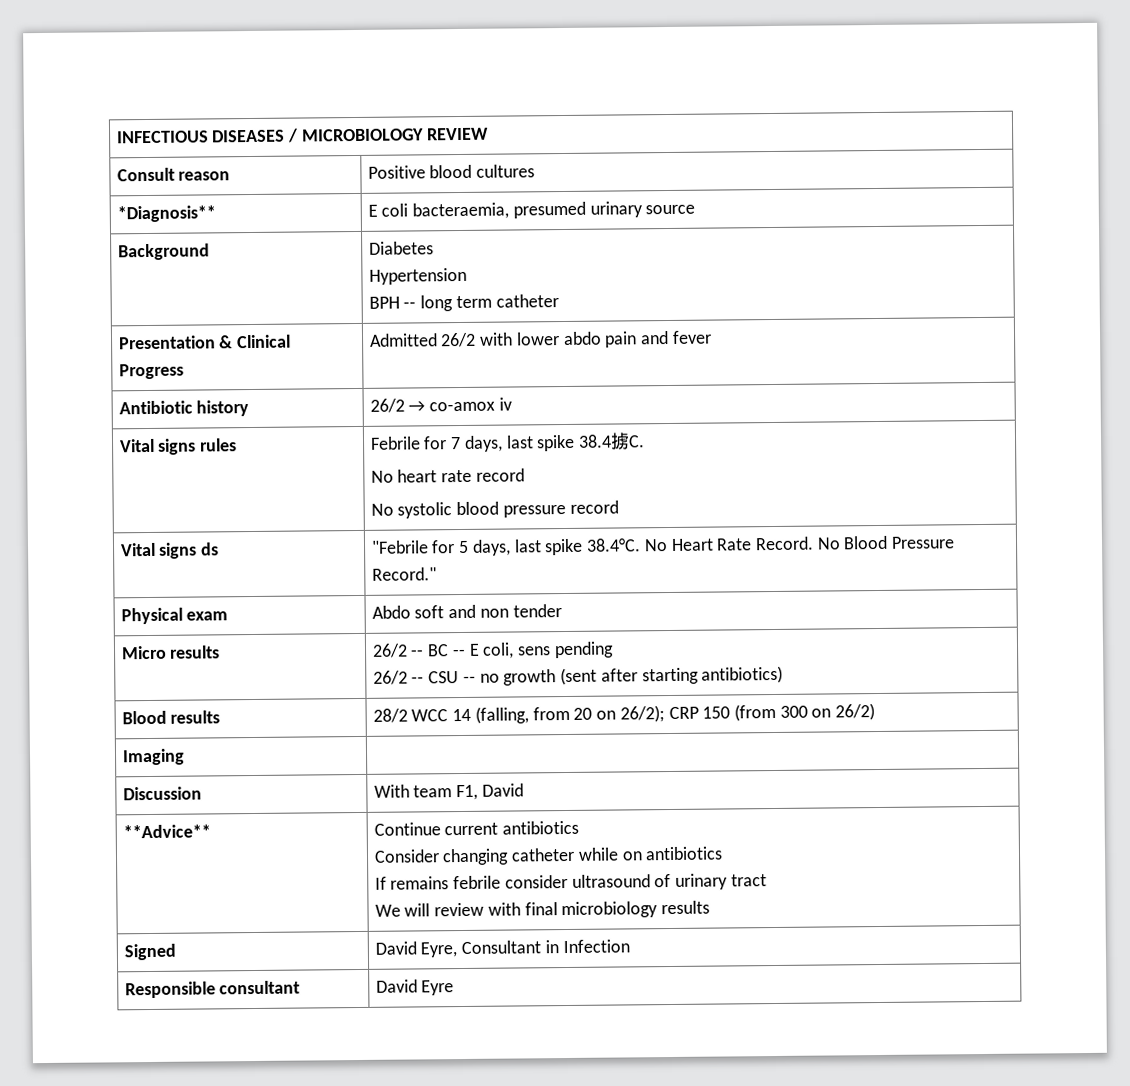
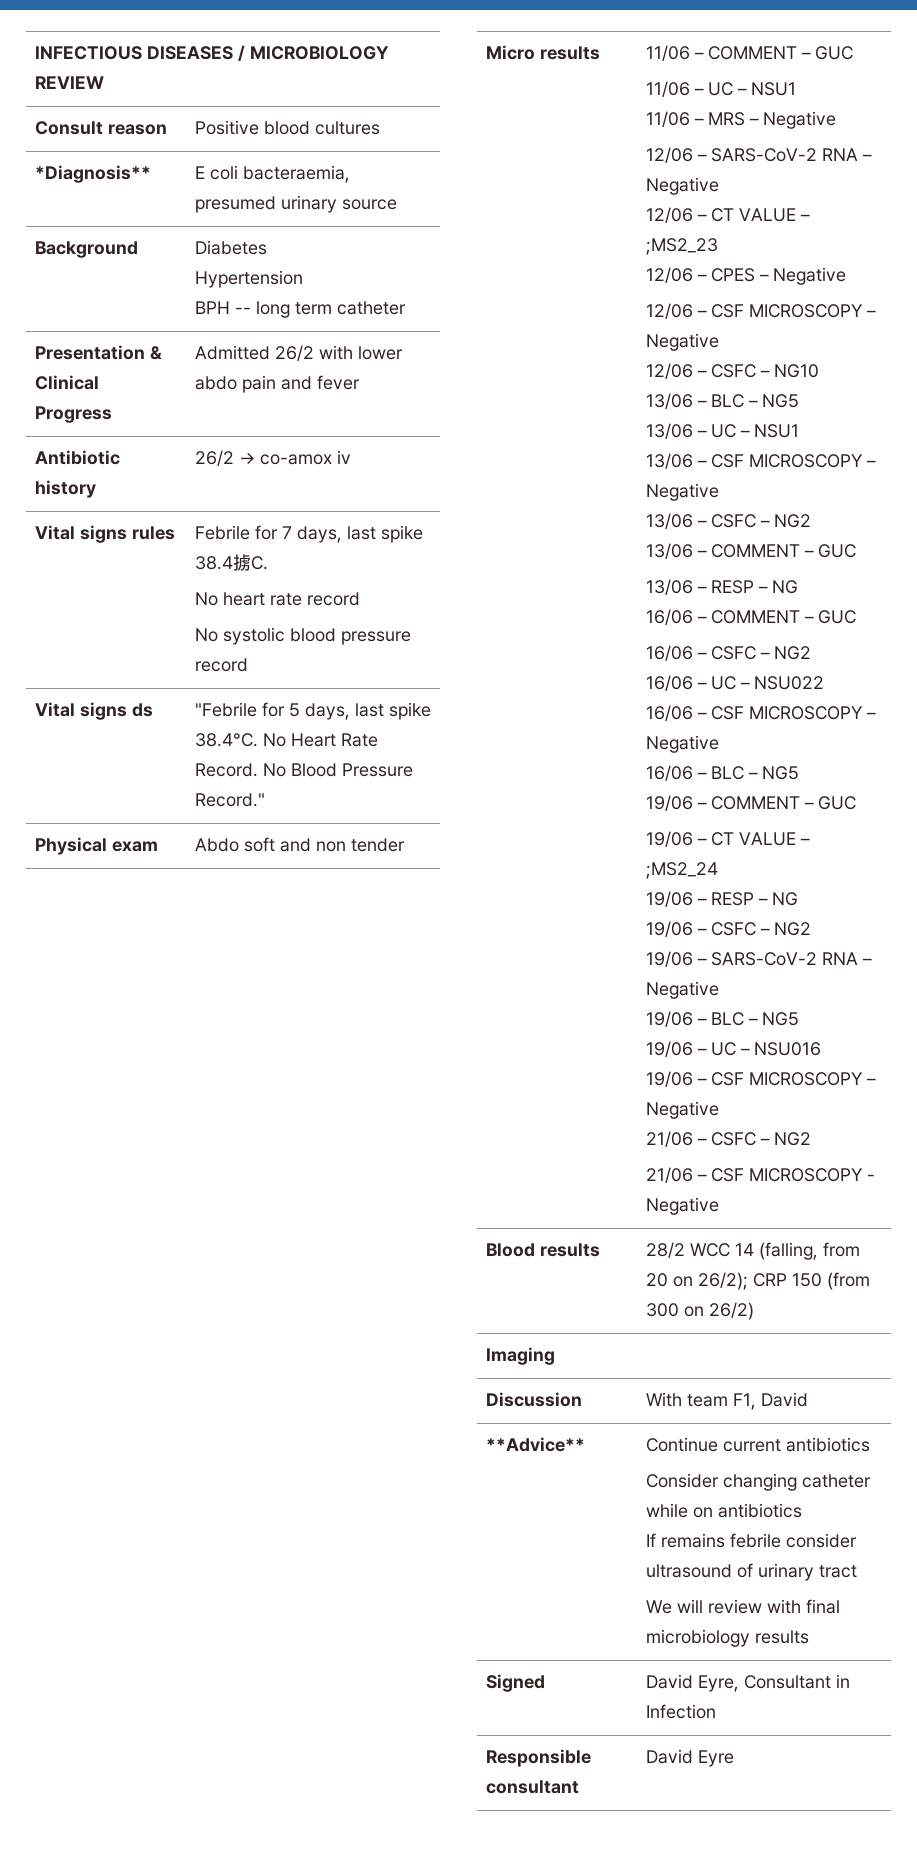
- 26/2 -- BC -- E coli, sens pending
- 26/2 -- CSU -- no growth (sent after starting antibiotics)
+ 11/06 – COMMENT – GUC
+ 11/06 – UC – NSU1
+ 11/06 – MRS – Negative
+ 12/06 – SARS-CoV-2 RNA – Negative
+ 12/06 – CT VALUE – ;MS2_23
+ 12/06 – CPES – Negative
+ 12/06 – CSF MICROSCOPY – Negative
+ 12/06 – CSFC – NG10
+ 13/06 – BLC – NG5
+ 13/06 – UC – NSU1
+ 13/06 – CSF MICROSCOPY – Negative
+ 13/06 – CSFC – NG2
+ 13/06 – COMMENT – GUC
+ 13/06 – RESP – NG
+ 16/06 – COMMENT – GUC
+ 16/06 – CSFC – NG2
+ 16/06 – UC – NSU022
+ 16/06 – CSF MICROSCOPY – Negative
+ 16/06 – BLC – NG5
+ 19/06 – COMMENT – GUC
+ 19/06 – CT VALUE – ;MS2_24
+ 19/06 – RESP – NG
+ 19/06 – CSFC – NG2
+ 19/06 – SARS-CoV-2 RNA – Negative
+ 19/06 – BLC – NG5
+ 19/06 – UC – NSU016
+ 19/06 – CSF MICROSCOPY – Negative
+ 21/06 – CSFC – NG2
+ 21/06 – CSF MICROSCOPY - Negative

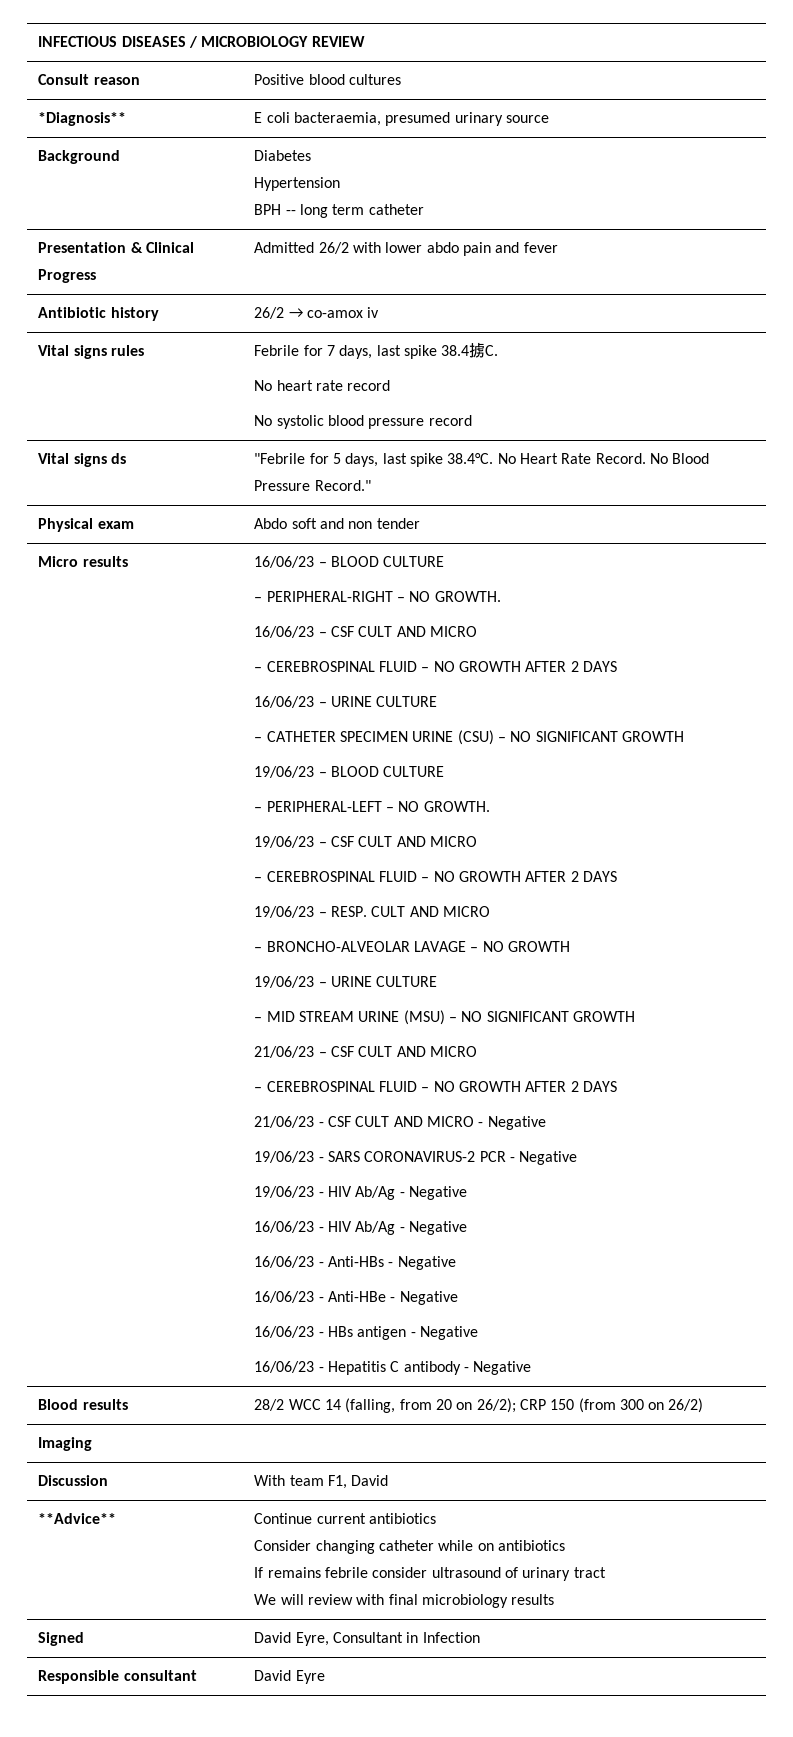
- 11/06 – COMMENT – GUC
- 11/06 – UC – NSU1
- 11/06 – MRS – Negative
- 12/06 – SARS-CoV-2 RNA – Negative
- 12/06 – CT VALUE – ;MS2_23
- 12/06 – CPES – Negative
- 12/06 – CSF MICROSCOPY – Negative
- 12/06 – CSFC – NG10
- 13/06 – BLC – NG5
- 13/06 – UC – NSU1
- 13/06 – CSF MICROSCOPY – Negative
- 13/06 – CSFC – NG2
- 13/06 – COMMENT – GUC
- 13/06 – RESP – NG
- 16/06 – COMMENT – GUC
- 16/06 – CSFC – NG2
- 16/06 – UC – NSU022
- 16/06 – CSF MICROSCOPY – Negative
- 16/06 – BLC – NG5
- 19/06 – COMMENT – GUC
- 19/06 – CT VALUE – ;MS2_24
- 19/06 – RESP – NG
- 19/06 – CSFC – NG2
- 19/06 – SARS-CoV-2 RNA – Negative
- 19/06 – BLC – NG5
- 19/06 – UC – NSU016
- 19/06 – CSF MICROSCOPY – Negative
- 21/06 – CSFC – NG2
- 21/06 – CSF MICROSCOPY - Negative
+ 16/06/23 – BLOOD CULTURE
+ – PERIPHERAL-RIGHT – NO GROWTH.
+ 16/06/23 – CSF CULT AND MICRO
+ – CEREBROSPINAL FLUID – NO GROWTH AFTER 2 DAYS
+ 16/06/23 – URINE CULTURE
+ – CATHETER SPECIMEN URINE (CSU) – NO SIGNIFICANT GROWTH
+ 19/06/23 – BLOOD CULTURE
+ – PERIPHERAL-LEFT – NO GROWTH.
+ 19/06/23 – CSF CULT AND MICRO
+ – CEREBROSPINAL FLUID – NO GROWTH AFTER 2 DAYS
+ 19/06/23 – RESP. CULT AND MICRO
+ – BRONCHO-ALVEOLAR LAVAGE – NO GROWTH
+ 19/06/23 – URINE CULTURE
+ – MID STREAM URINE (MSU) – NO SIGNIFICANT GROWTH
+ 21/06/23 – CSF CULT AND MICRO
+ – CEREBROSPINAL FLUID – NO GROWTH AFTER 2 DAYS
+ 21/06/23 - CSF CULT AND MICRO - Negative
+ 19/06/23 - SARS CORONAVIRUS-2 PCR - Negative
+ 19/06/23 - HIV Ab/Ag - Negative
+ 16/06/23 - HIV Ab/Ag - Negative
+ 16/06/23 - Anti-HBs - Negative
+ 16/06/23 - Anti-HBe - Negative
+ 16/06/23 - HBs antigen - Negative
+ 16/06/23 - Hepatitis C antibody - Negative

